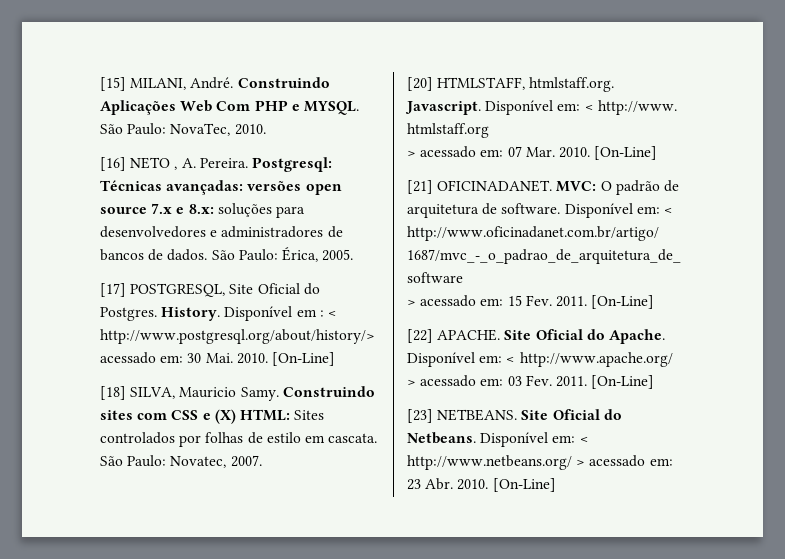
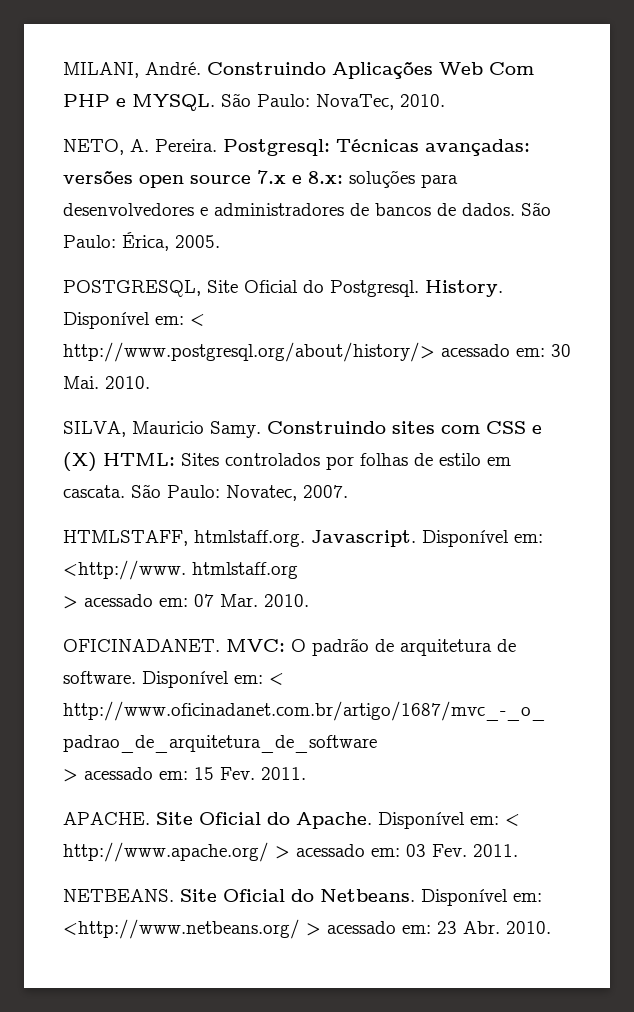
- [15] MILANI, André.
+ MILANI, André.
- [16] NETO , A. Pereira.
+ NETO, A. Pereira.
- [17] POSTGRESQL, Site Oficial do Postgres.
+ POSTGRESQL, Site Oficial do Postgresql.
- Disponível em : < http://www.postgresql.org/about/history/> acessado em: 30 Mai. 2010. [On-Line]
- [18] SILVA, Mauricio Samy.
+ Disponível em: < http://www.postgresql.org/about/history/> acessado em: 30 Mai. 2010.
+ SILVA, Mauricio Samy.
- [20] HTMLSTAFF, htmlstaff.org. Javascript.
+ HTMLSTAFF, htmlstaff.org. Javascript.
- Disponível em: < http://www. htmlstaff.org
+ Disponível em: <http://www. htmlstaff.org
- > acessado em: 07 Mar. 2010. [On-Line]
- [21] OFICINADANET.
+ > acessado em: 07 Mar. 2010.
+ OFICINADANET.
- > acessado em: 15 Fev. 2011. [On-Line]
- [22] APACHE.
+ > acessado em: 15 Fev. 2011.
+ APACHE.
- Disponível em: < http://www.apache.org/ > acessado em: 03 Fev. 2011. [On-Line]
- [23] NETBEANS.
+ Disponível em: < http://www.apache.org/ > acessado em: 03 Fev. 2011.
+ NETBEANS.
- Disponível em: < http://www.netbeans.org/ > acessado em: 23 Abr. 2010. [On-Line]
+ Disponível em: <http://www.netbeans.org/ > acessado em: 23 Abr. 2010.

